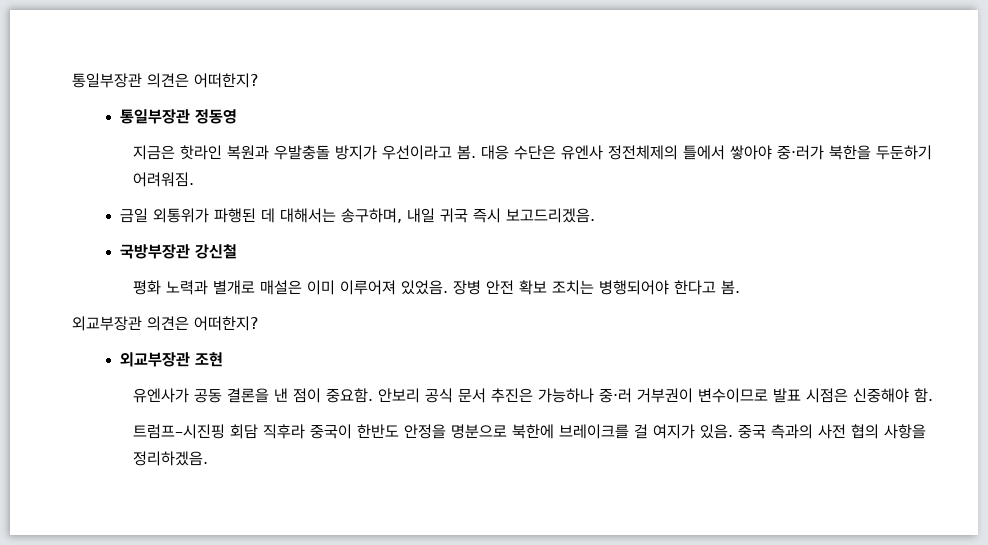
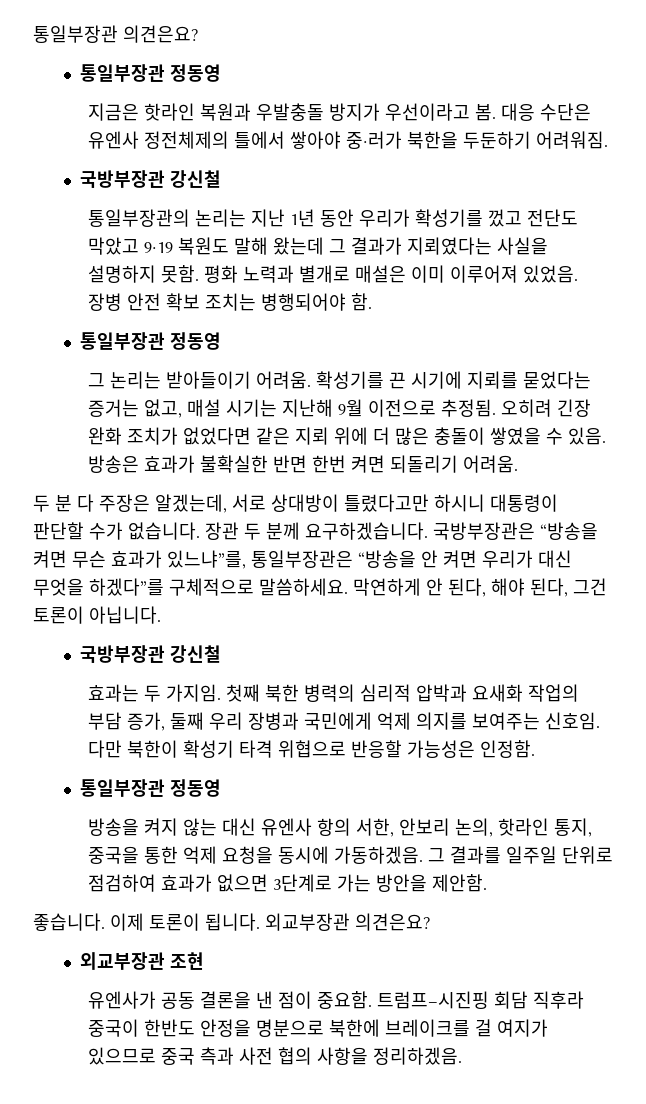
- 통일부장관 의견은 어떠한지?
+ 통일부장관 의견은요?
  대응 수단은 유엔사 정전체제의 틀에서 쌓아야 중·러가 북한을 두둔하기 어려워짐.
- 금일 외통위가 파행된 데 대해서는 송구하며, 내일 귀국 즉시 보고드리겠음.
  국방부장관 강신철
- 평화 노력과 별개로 매설은 이미 이루어져 있었음.
+ 통일부장관의 논리는 지난 1년 동안 우리가 확성기를 껐고 전단도 막았고 9·19 복원도 말해 왔는데 그 결과가 지뢰였다는 사실을 설명하지 못함. 평화 노력과 별개로 매설은 이미 이루어져 있었음.
- 장병 안전 확보 조치는 병행되어야 한다고 봄.
- 외교부장관 의견은 어떠한지?
+ 장병 안전 확보 조치는 병행되어야 함.
+ 통일부장관 정동영
+ 그 논리는 받아들이기 어려움. 확성기를 끈 시기에 지뢰를 묻었다는 증거는 없고, 매설 시기는 지난해 9월 이전으로 추정됨. 오히려 긴장 완화 조치가 없었다면 같은 지뢰 위에 더 많은 충돌이 쌓였을 수 있음. 방송은 효과가 불확실한 반면 한번 켜면 되돌리기 어려움.
+ 두 분 다 주장은 알겠는데, 서로 상대방이 틀렸다고만 하시니 대통령이 판단할 수가 없습니다. 장관 두 분께 요구하겠습니다. 국방부장관은 “방송을 켜면 무슨 효과가 있느냐”를, 통일부장관은 “방송을 안 켜면 우리가 대신 무엇을 하겠다”를 구체적으로 말씀하세요. 막연하게 안 된다, 해야 된다, 그건 토론이 아닙니다.
+ 국방부장관 강신철
+ 효과는 두 가지임. 첫째 북한 병력의 심리적 압박과 요새화 작업의 부담 증가, 둘째 우리 장병과 국민에게 억제 의지를 보여주는 신호임. 다만 북한이 확성기 타격 위협으로 반응할 가능성은 인정함.
+ 통일부장관 정동영
+ 방송을 켜지 않는 대신 유엔사 항의 서한, 안보리 논의, 핫라인 통지, 중국을 통한 억제 요청을 동시에 가동하겠음. 그 결과를 일주일 단위로 점검하여 효과가 없으면 3단계로 가는 방안을 제안함.
+ 좋습니다. 이제 토론이 됩니다. 외교부장관 의견은요?
- 유엔사가 공동 결론을 낸 점이 중요함. 안보리 공식 문서 추진은 가능하나 중·러 거부권이 변수이므로 발표 시점은 신중해야 함.
- 트럼프–시진핑 회담 직후라 중국이 한반도 안정을 명분으로 북한에 브레이크를 걸 여지가 있음. 중국 측과의 사전 협의 사항을 정리하겠음.
+ 유엔사가 공동 결론을 낸 점이 중요함. 트럼프–시진핑 회담 직후라 중국이 한반도 안정을 명분으로 북한에 브레이크를 걸 여지가 있으므로 중국 측과 사전 협의 사항을 정리하겠음.

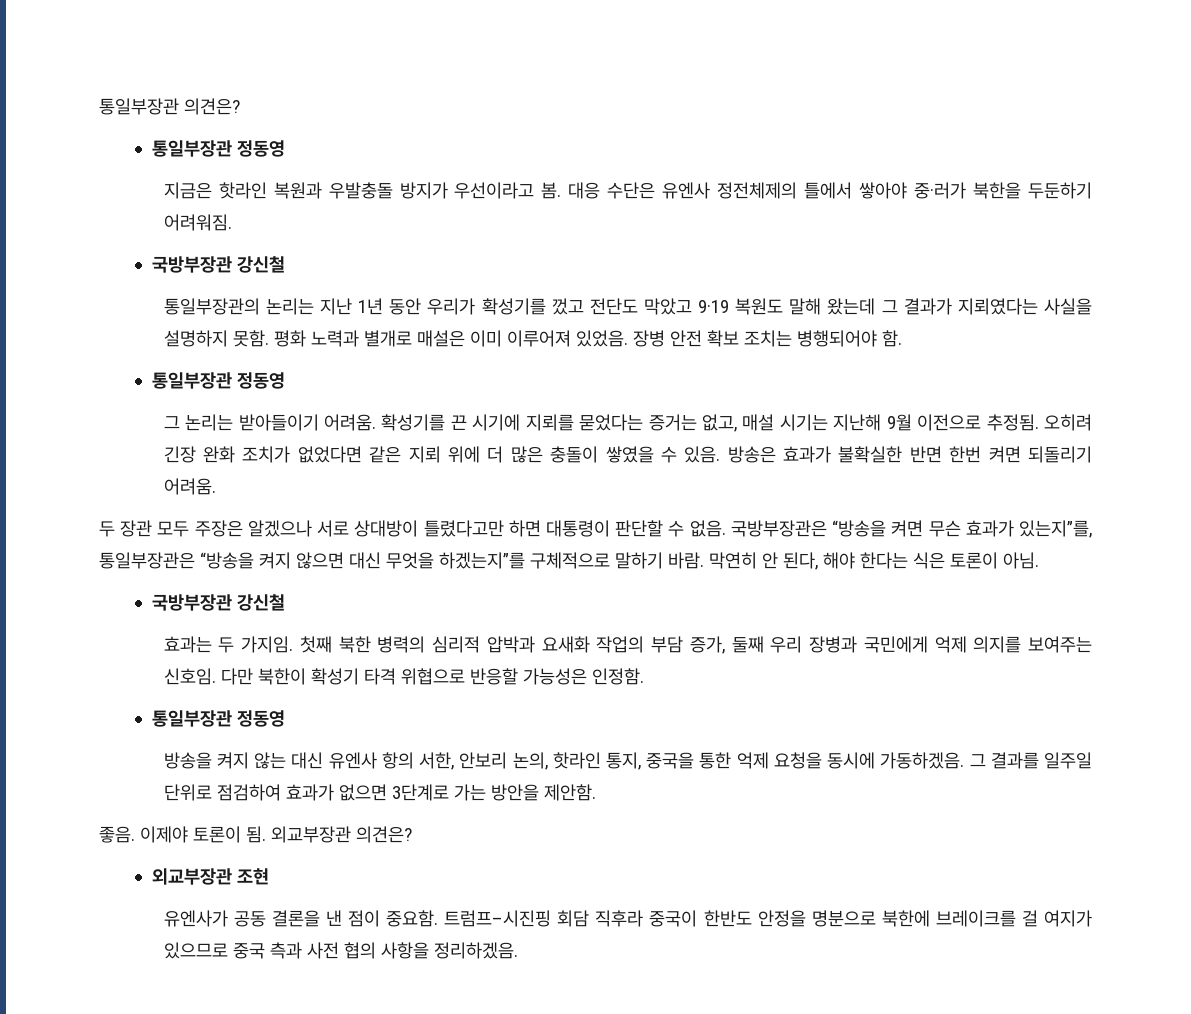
- 통일부장관 의견은요?
+ 통일부장관 의견은?
- 두 분 다 주장은 알겠는데, 서로 상대방이 틀렸다고만 하시니 대통령이 판단할 수가 없습니다. 장관 두 분께 요구하겠습니다.
+ 두 장관 모두 주장은 알겠으나 서로 상대방이 틀렸다고만 하면 대통령이 판단할 수 없음.
- 국방부장관은 “방송을 켜면 무슨 효과가 있느냐”를, 통일부장관은 “방송을 안 켜면 우리가 대신 무엇을 하겠다”를 구체적으로 말씀하세요. 막연하게 안 된다, 해야 된다, 그건 토론이 아닙니다.
+ 국방부장관은 “방송을 켜면 무슨 효과가 있는지”를, 통일부장관은 “방송을 켜지 않으면 대신 무엇을 하겠는지”를 구체적으로 말하기 바람. 막연히 안 된다, 해야 한다는 식은 토론이 아님.
- 좋습니다. 이제 토론이 됩니다. 외교부장관 의견은요?
+ 좋음. 이제야 토론이 됨. 외교부장관 의견은?

